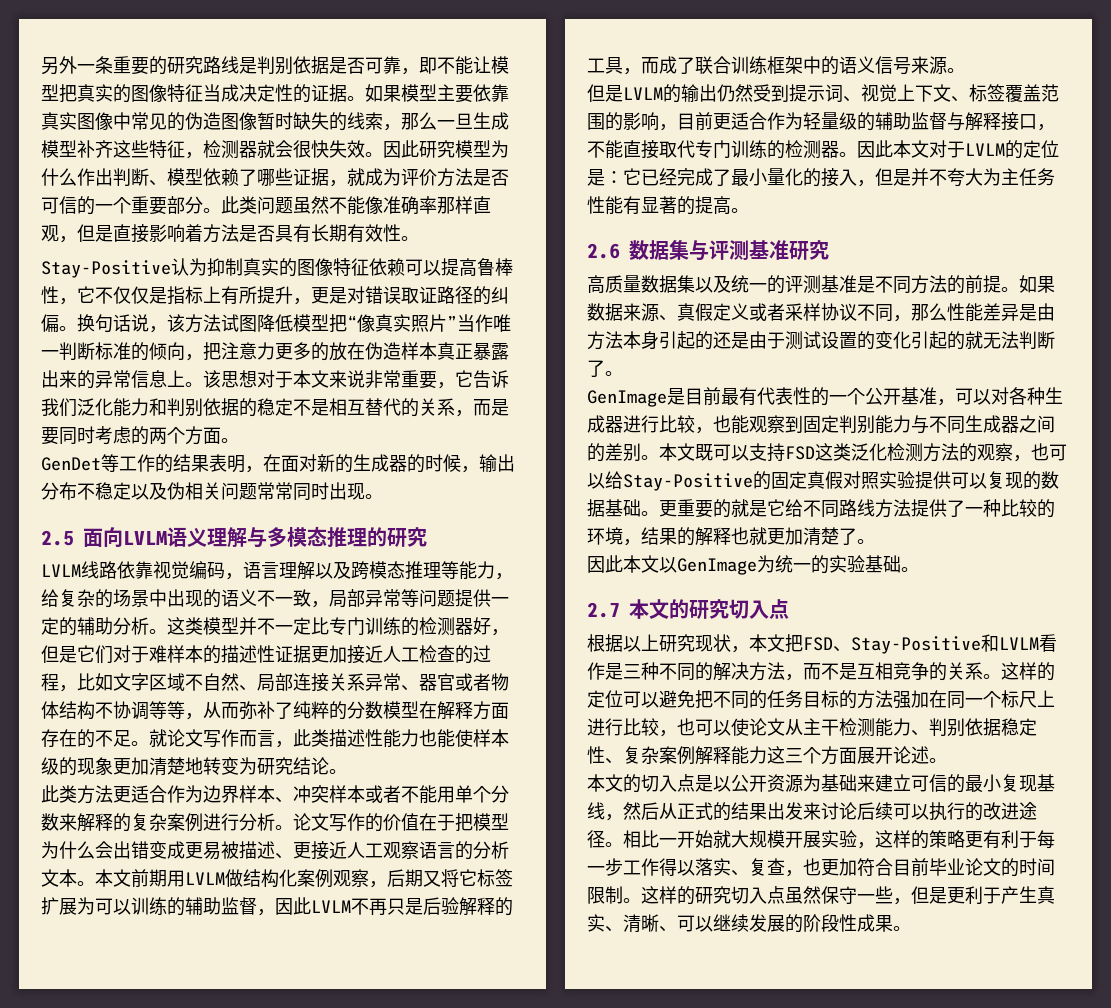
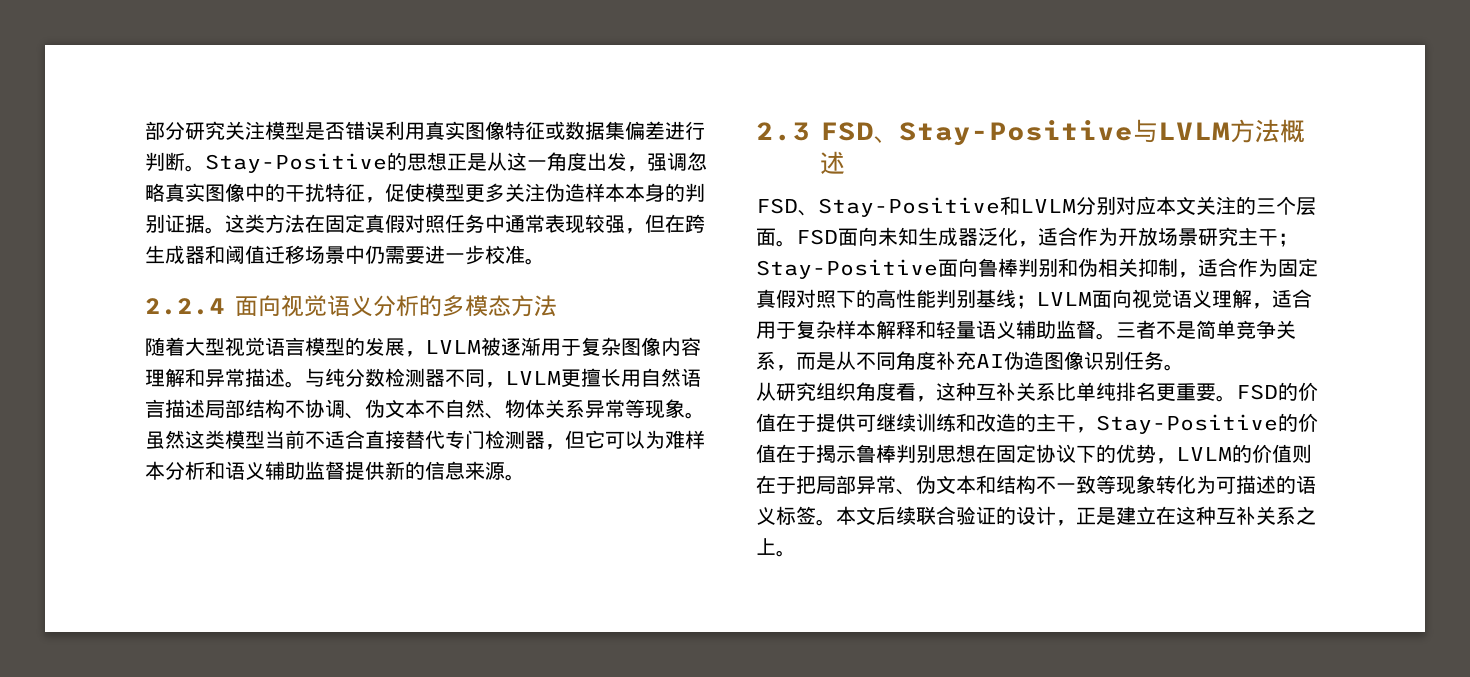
- 另外一条重要的研究路线是判别依据是否可靠，即不能让模型把真实的图像特征当成决定性的证据。如果模型主要依靠真实图像中常见的伪造图像暂时缺失的线索，那么一旦生成模型补齐这些特征，检测器就会很快失效。因此研究模型为什么作出判断、模型依赖了哪些证据，就成为评价方法是否可信的一个重要部分。此类问题虽然不能像准确率那样直观，但是直接影响着方法是否具有长期有效性。
- Stay-Positive认为抑制真实的图像特征依赖可以提高鲁棒性，它不仅仅是指标上有所提升，更是对错误取证路径的纠偏。换句话说，该方法试图降低模型把“像真实照片”当作唯一判断标准的倾向，把注意力更多的放在伪造样本真正暴露出来的异常信息上。该思想对于本文来说非常重要，它告诉我们泛化能力和判别依据的稳定不是相互替代的关系，而是要同时考虑的两个方面。
- GenDet等工作的结果表明，在面对新的生成器的时候，输出分布不稳定以及伪相关问题常常同时出现。
- 2.5面向LVLM语义理解与多模态推理的研究
- LVLM线路依靠视觉编码，语言理解以及跨模态推理等能力，给复杂的场景中出现的语义不一致，局部异常等问题提供一定的辅助分析。这类模型并不一定比专门训练的检测器好，但是它们对于难样本的描述性证据更加接近人工检查的过程，比如文字区域不自然、局部连接关系异常、器官或者物体结构不协调等等，从而弥补了纯粹的分数模型在解释方面存在的不足。就论文写作而言，此类描述性能力也能使样本级的现象更加清楚地转变为研究结论。
- 此类方法更适合作为边界样本、冲突样本或者不能用单个分数来解释的复杂案例进行分析。论文写作的价值在于把模型为什么会出错变成更易被描述、更接近人工观察语言的分析文本。本文前期用LVLM做结构化案例观察，后期又将它标签扩展为可以训练的辅助监督，因此LVLM不再只是后验解释的工具，而成了联合训练框架中的语义信号来源。
- 但是LVLM的输出仍然受到提示词、视觉上下文、标签覆盖范围的影响，目前更适合作为轻量级的辅助监督与解释接口，不能直接取代专门训练的检测器。因此本文对于LVLM的定位是：它已经完成了最小量化的接入，但是并不夸大为主任务性能有显著的提高。
- 2.6数据集与评测基准研究
- 高质量数据集以及统一的评测基准是不同方法的前提。如果数据来源、真假定义或者采样协议不同，那么性能差异是由方法本身引起的还是由于测试设置的变化引起的就无法判断了。
- GenImage是目前最有代表性的一个公开基准，可以对各种生成器进行比较，也能观察到固定判别能力与不同生成器之间的差别。本文既可以支持FSD这类泛化检测方法的观察，也可以给Stay-Positive的固定真假对照实验提供可以复现的数据基础。更重要的就是它给不同路线方法提供了一种比较的环境，结果的解释也就更加清楚了。
- 因此本文以GenImage为统一的实验基础。
- 2.7本文的研究切入点
- 根据以上研究现状，本文把FSD、Stay-Positive和LVLM看作是三种不同的解决方法，而不是互相竞争的关系。这样的定位可以避免把不同的任务目标的方法强加在同一个标尺上进行比较，也可以使论文从主干检测能力、判别依据稳定性、复杂案例解释能力这三个方面展开论述。
- 本文的切入点是以公开资源为基础来建立可信的最小复现基线，然后从正式的结果出发来讨论后续可以执行的改进途径。相比一开始就大规模开展实验，这样的策略更有利于每一步工作得以落实、复查，也更加符合目前毕业论文的时间限制。这样的研究切入点虽然保守一些，但是更利于产生真实、清晰、可以继续发展的阶段性成果。
+ 部分研究关注模型是否错误利用真实图像特征或数据集偏差进行判断。Stay-Positive的思想正是从这一角度出发，强调忽略真实图像中的干扰特征，促使模型更多关注伪造样本本身的判别证据。这类方法在固定真假对照任务中通常表现较强，但在跨生成器和阈值迁移场景中仍需要进一步校准。
+ 2.2.4面向视觉语义分析的多模态方法
+ 随着大型视觉语言模型的发展，LVLM被逐渐用于复杂图像内容理解和异常描述。与纯分数检测器不同，LVLM更擅长用自然语言描述局部结构不协调、伪文本不自然、物体关系异常等现象。虽然这类模型当前不适合直接替代专门检测器，但它可以为难样本分析和语义辅助监督提供新的信息来源。
+ 2.3 FSD、Stay-Positive与LVLM方法概述
+ FSD、Stay-Positive和LVLM分别对应本文关注的三个层面。FSD面向未知生成器泛化，适合作为开放场景研究主干；Stay-Positive面向鲁棒判别和伪相关抑制，适合作为固定真假对照下的高性能判别基线；LVLM面向视觉语义理解，适合用于复杂样本解释和轻量语义辅助监督。三者不是简单竞争关系，而是从不同角度补充AI伪造图像识别任务。
+ 从研究组织角度看，这种互补关系比单纯排名更重要。FSD的价值在于提供可继续训练和改造的主干，Stay-Positive的价值在于揭示鲁棒判别思想在固定协议下的优势，LVLM的价值则在于把局部异常、伪文本和结构不一致等现象转化为可描述的语义标签。本文后续联合验证的设计，正是建立在这种互补关系之上。

